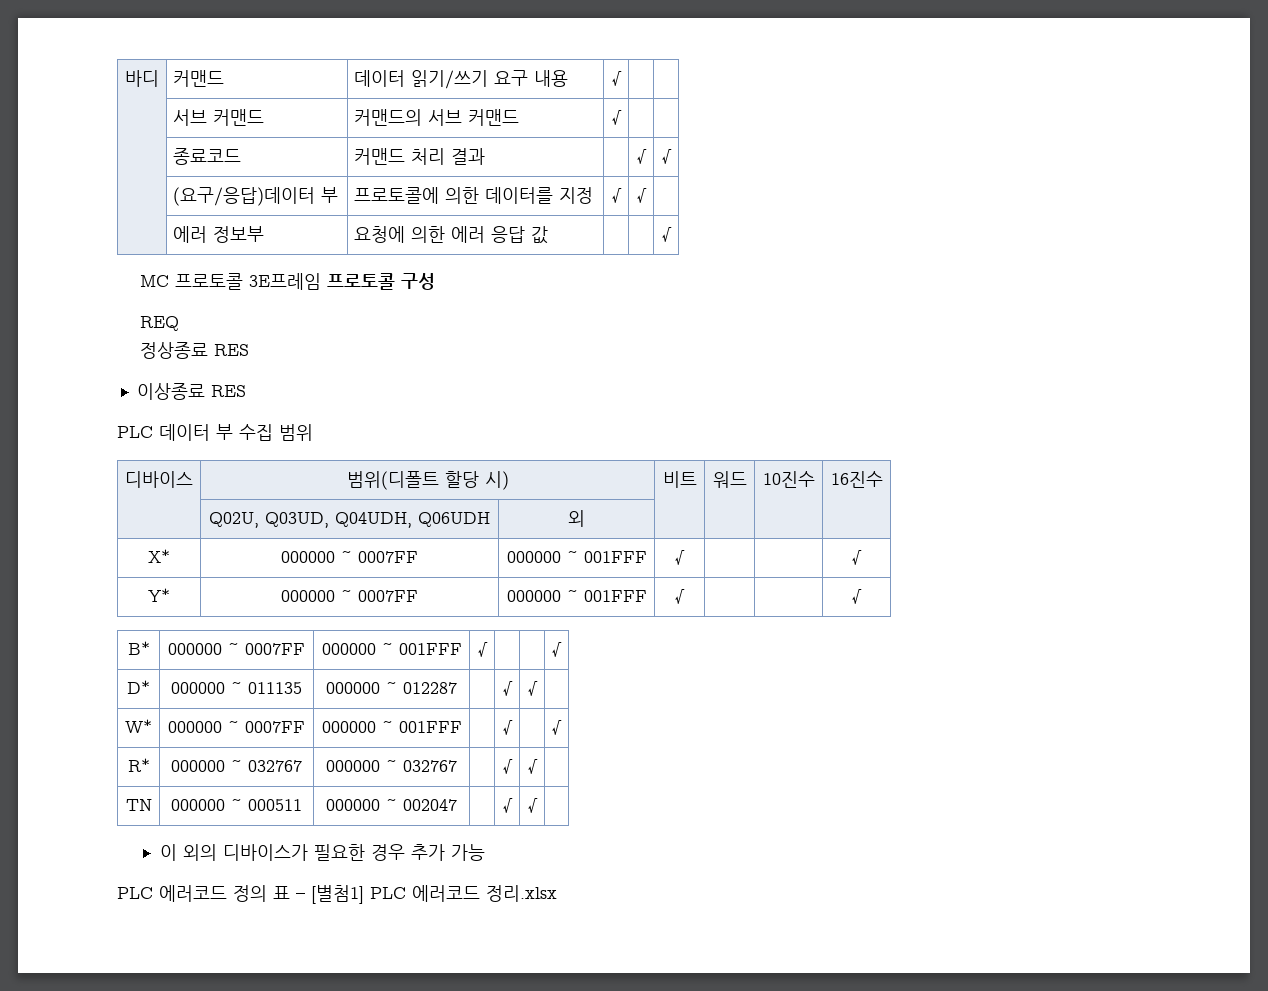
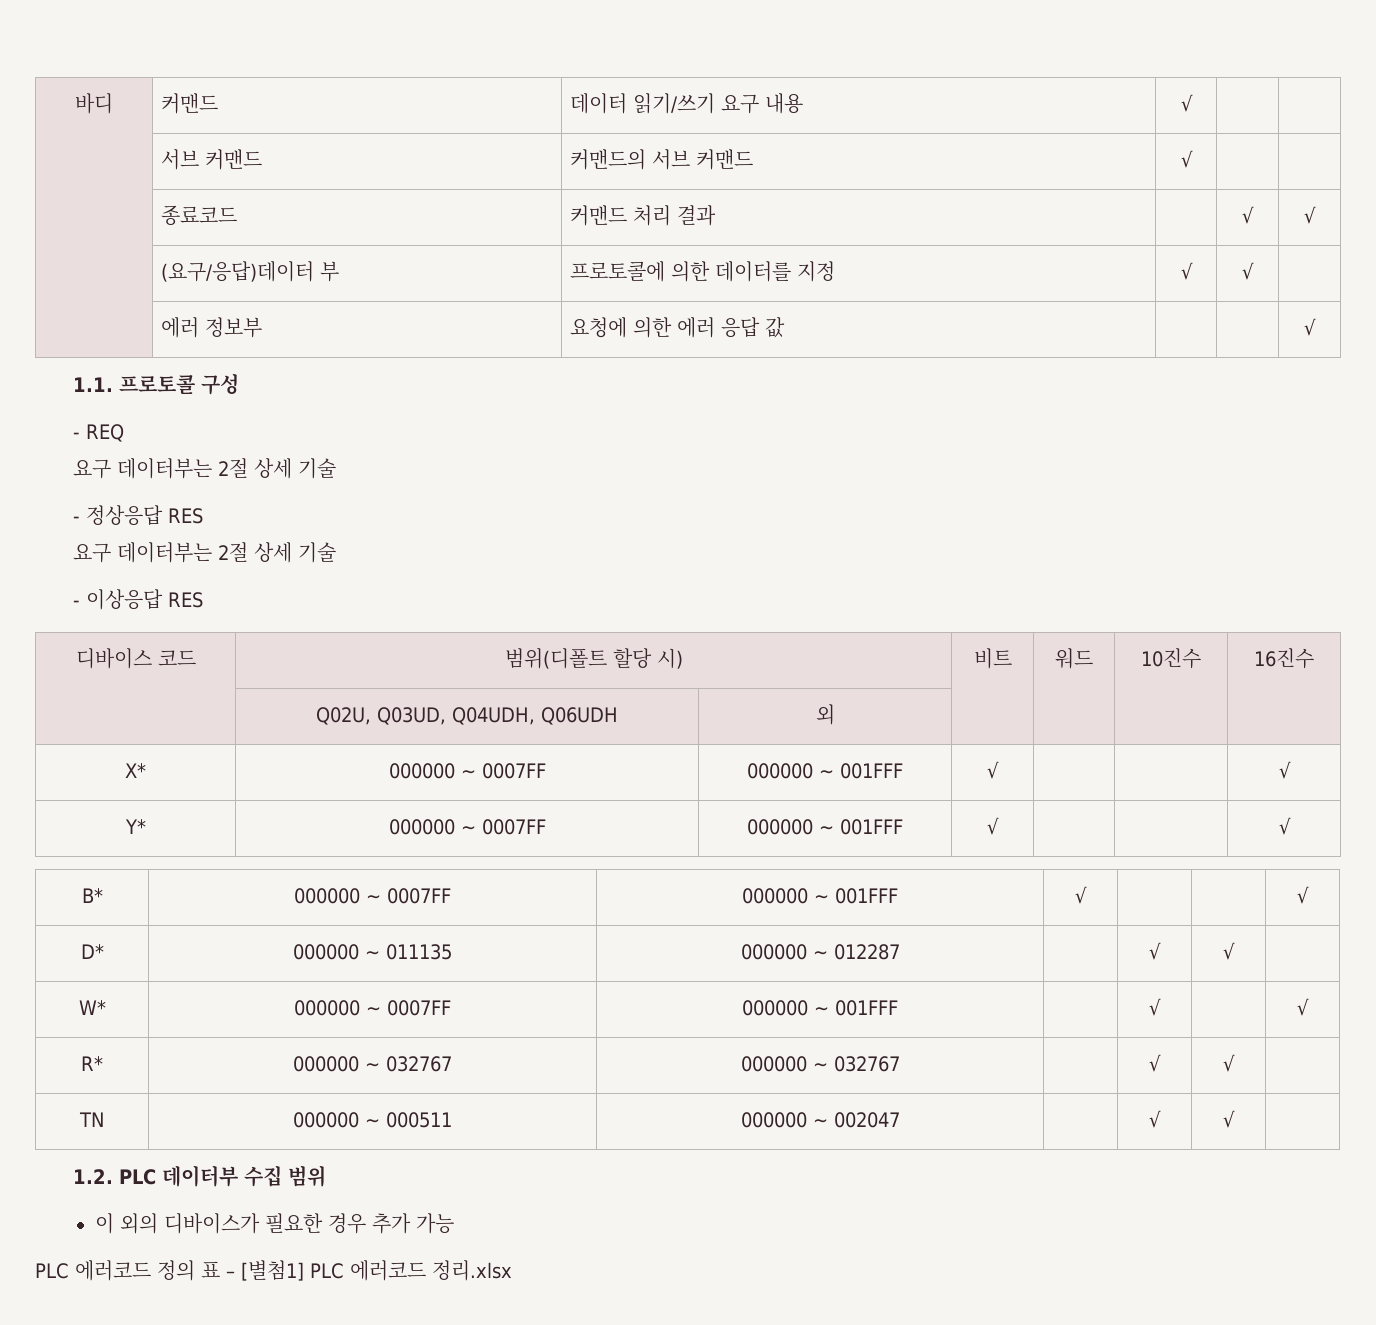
- MC 프로토콜 3E프레임 프로토콜 구성
+ 1.1. 프로토콜 구성
- REQ
- 정상종료 RES
- 이상종료 RES
- PLC 데이터 부 수집 범위
+ - REQ
+ 요구 데이터부는 2절 상세 기술
+ - 정상응답 RES
+ 요구 데이터부는 2절 상세 기술
+ - 이상응답 RES
- 디바이스 | 범위(디폴트 할당 시) | 비트 | 워드 | 10진수 | 16진수
+ 디바이스 코드 | 범위(디폴트 할당 시) | 비트 | 워드 | 10진수 | 16진수
+ 1.2. PLC 데이터부 수집 범위

